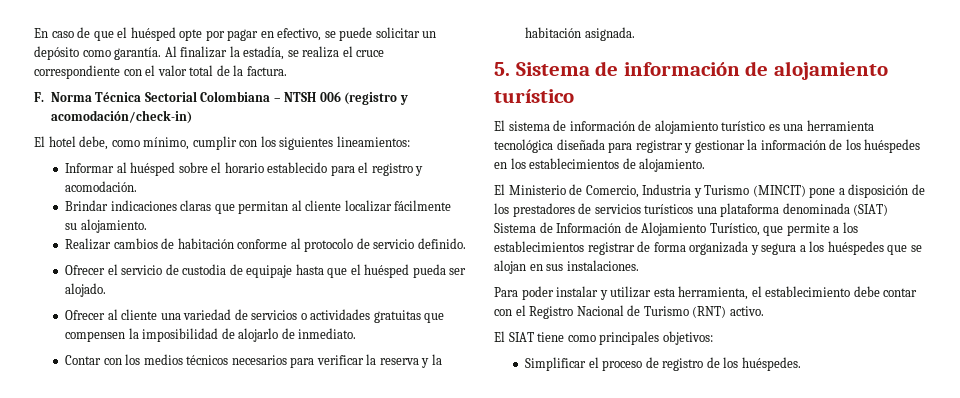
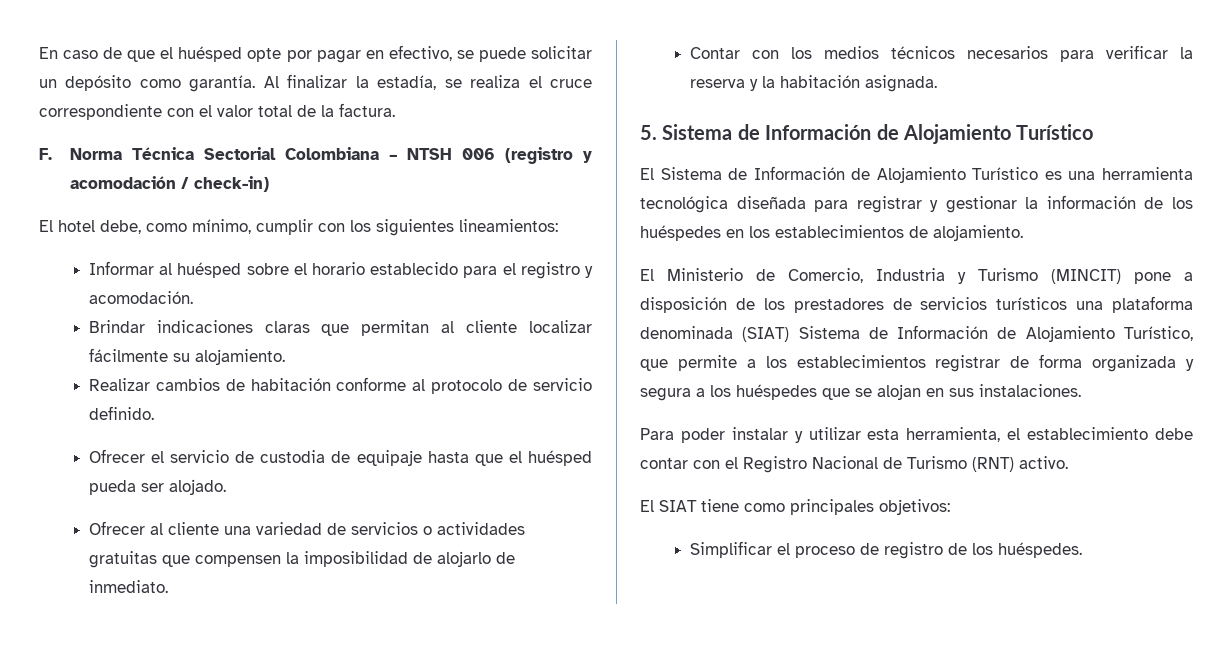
- F. Norma Técnica Sectorial Colombiana – NTSH 006 (registro y acomodación/check-in)
+ F. Norma Técnica Sectorial Colombiana – NTSH 006 (registro y acomodación / check-in)
- 5. Sistema de información de alojamiento turístico
- El sistema de información de alojamiento turístico es una herramienta tecnológica diseñada para registrar y gestionar la información de los huéspedes en los establecimientos de alojamiento.
+ 5. Sistema de Información de Alojamiento Turístico
+ El Sistema de Información de Alojamiento Turístico es una herramienta tecnológica diseñada para registrar y gestionar la información de los huéspedes en los establecimientos de alojamiento.

